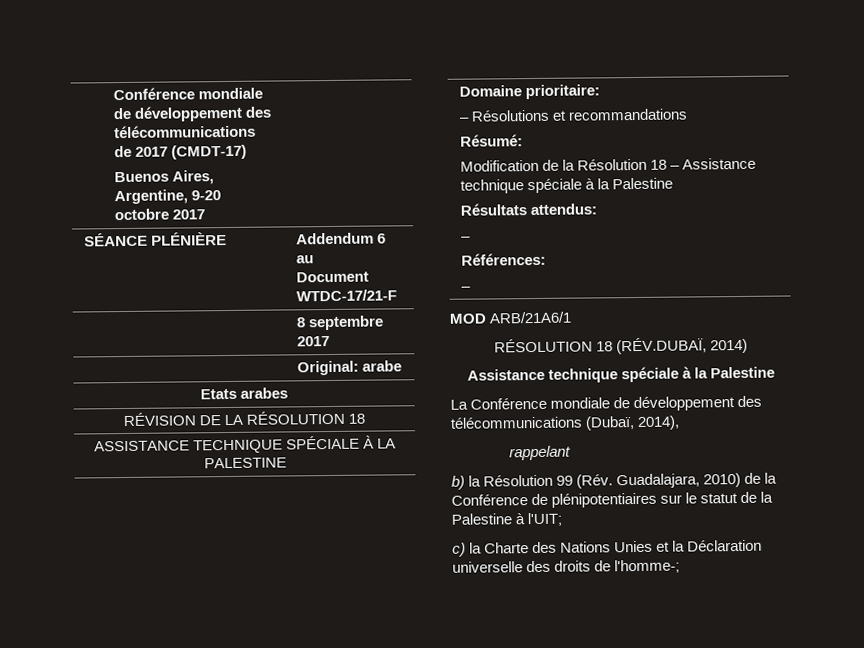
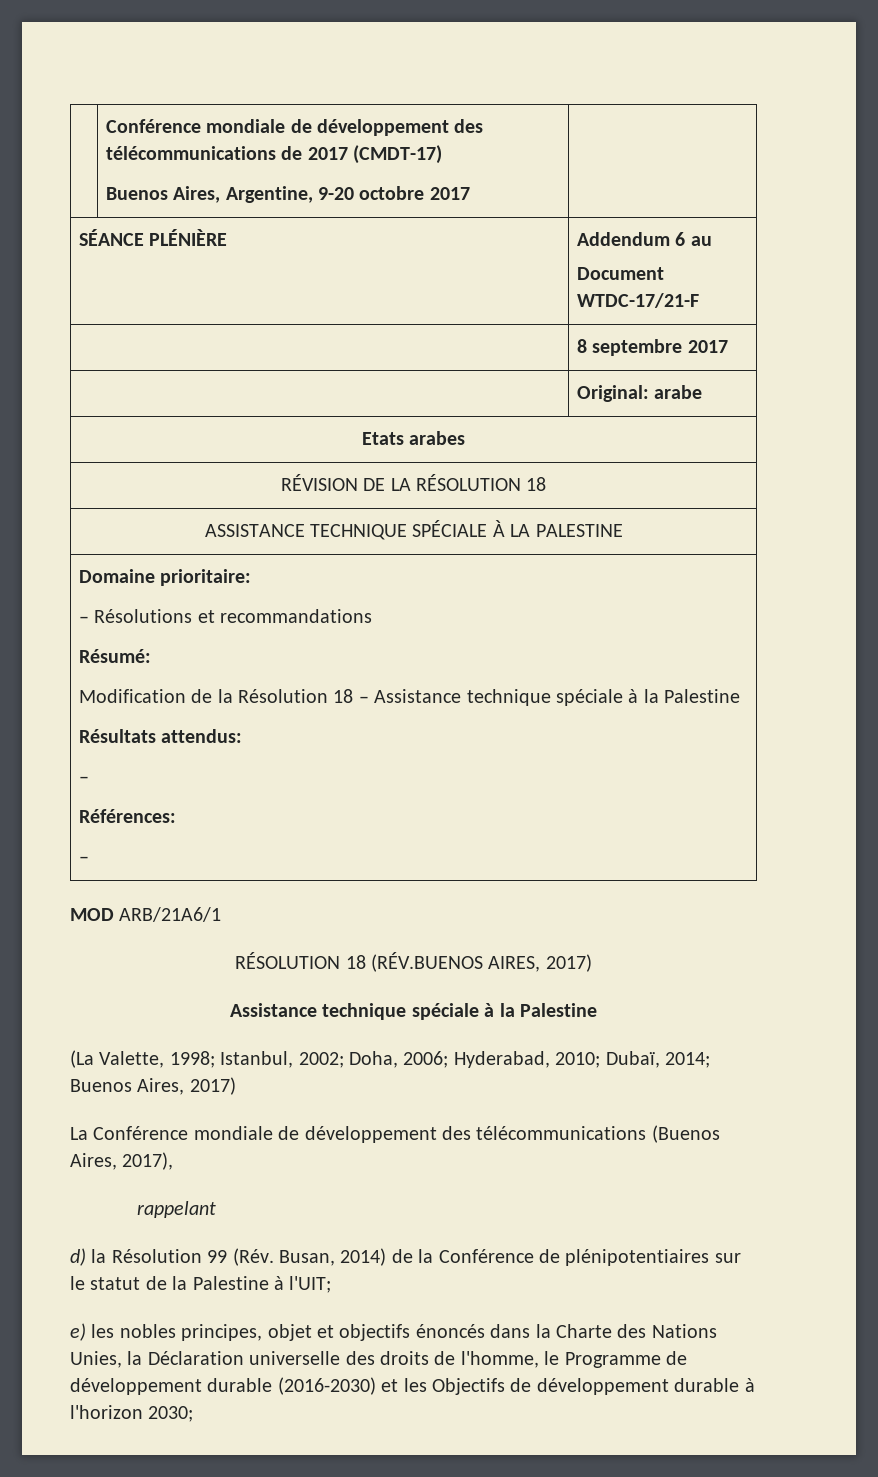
- RÉSOLUTION 18 (RÉV.DUBAÏ, 2014)
+ RÉSOLUTION 18 (RÉV.BUENOS AIRES, 2017)
  Assistance technique spéciale à la Palestine
+ (La Valette, 1998; Istanbul, 2002; Doha, 2006; Hyderabad, 2010; Dubaï, 2014; Buenos Aires, 2017)
- La Conférence mondiale de développement des télécommunications (Dubaï, 2014),
+ La Conférence mondiale de développement des télécommunications (Buenos Aires, 2017),
- b) la Résolution 99 (Rév. Guadalajara, 2010) de la Conférence de plénipotentiaires sur le statut de la Palestine à l'UIT;
+ d) la Résolution 99 (Rév. Busan, 2014) de la Conférence de plénipotentiaires sur le statut de la Palestine à l'UIT;
- c) la Charte des Nations Unies et la Déclaration universelle des droits de l'homme-;
+ e) les nobles principes, objet et objectifs énoncés dans la Charte des Nations Unies, la Déclaration universelle des droits de l'homme, le Programme de développement durable (2016-2030) et les Objectifs de développement durable à l'horizon 2030;

